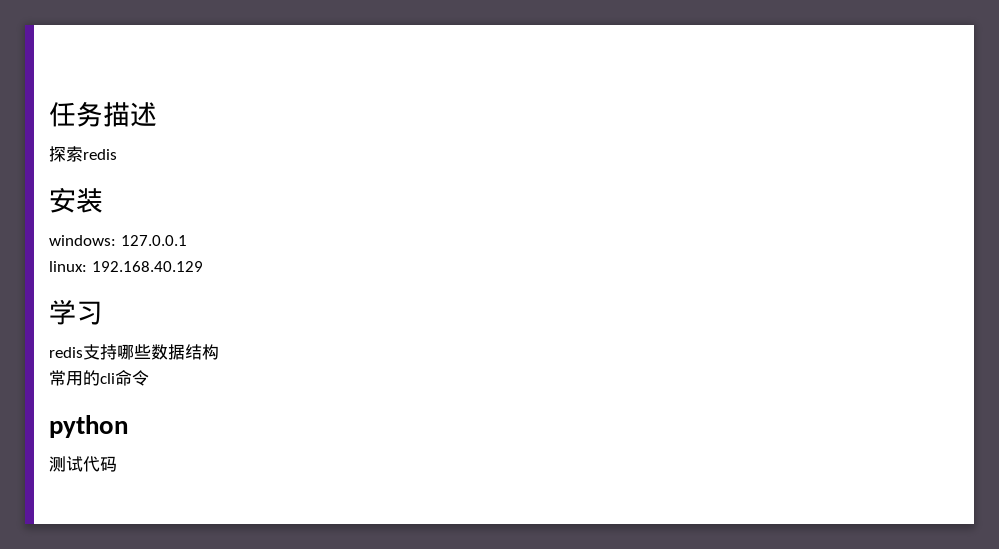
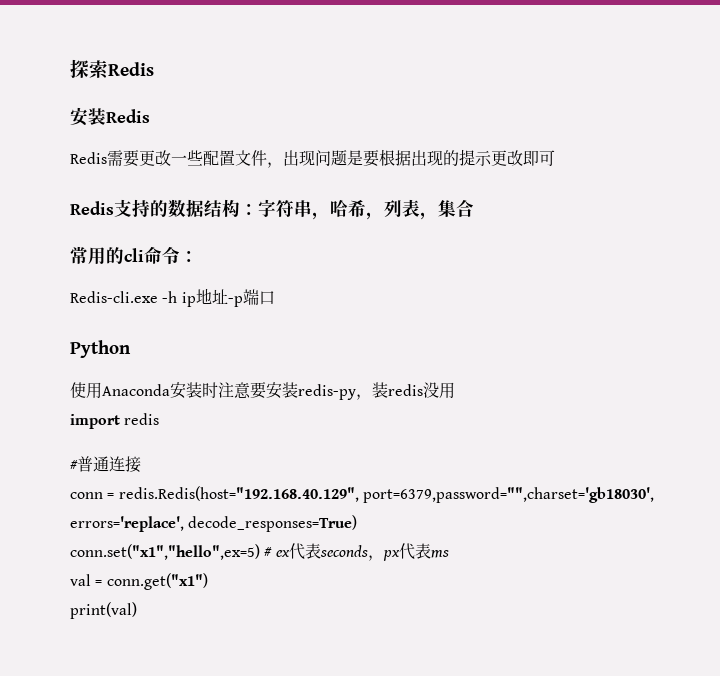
- 任务描述
- 探索redis
- 安装
- windows: 127.0.0.1
- linux: 192.168.40.129
- 学习
- redis支持哪些数据结构
- 常用的cli命令
- python
- 测试代码
+ 探索Redis
+ 安装Redis
+ Redis需要更改一些配置文件，出现问题是要根据出现的提示更改即可
+ Redis支持的数据结构：字符串，哈希，列表，集合
+ 常用的cli命令：
+ Redis-cli.exe -h ip地址-p端口
+ Python
+ 使用Anaconda安装时注意要安装redis-py，装redis没用
+ import redis
+ #普通连接
+ conn = redis.Redis(host="192.168.40.129", port=6379,password="",charset='gb18030', errors='replace', decode_responses=True)
+ conn.set("x1","hello",ex=5) # ex代表seconds，px代表ms
+ val = conn.get("x1")
+ print(val)

